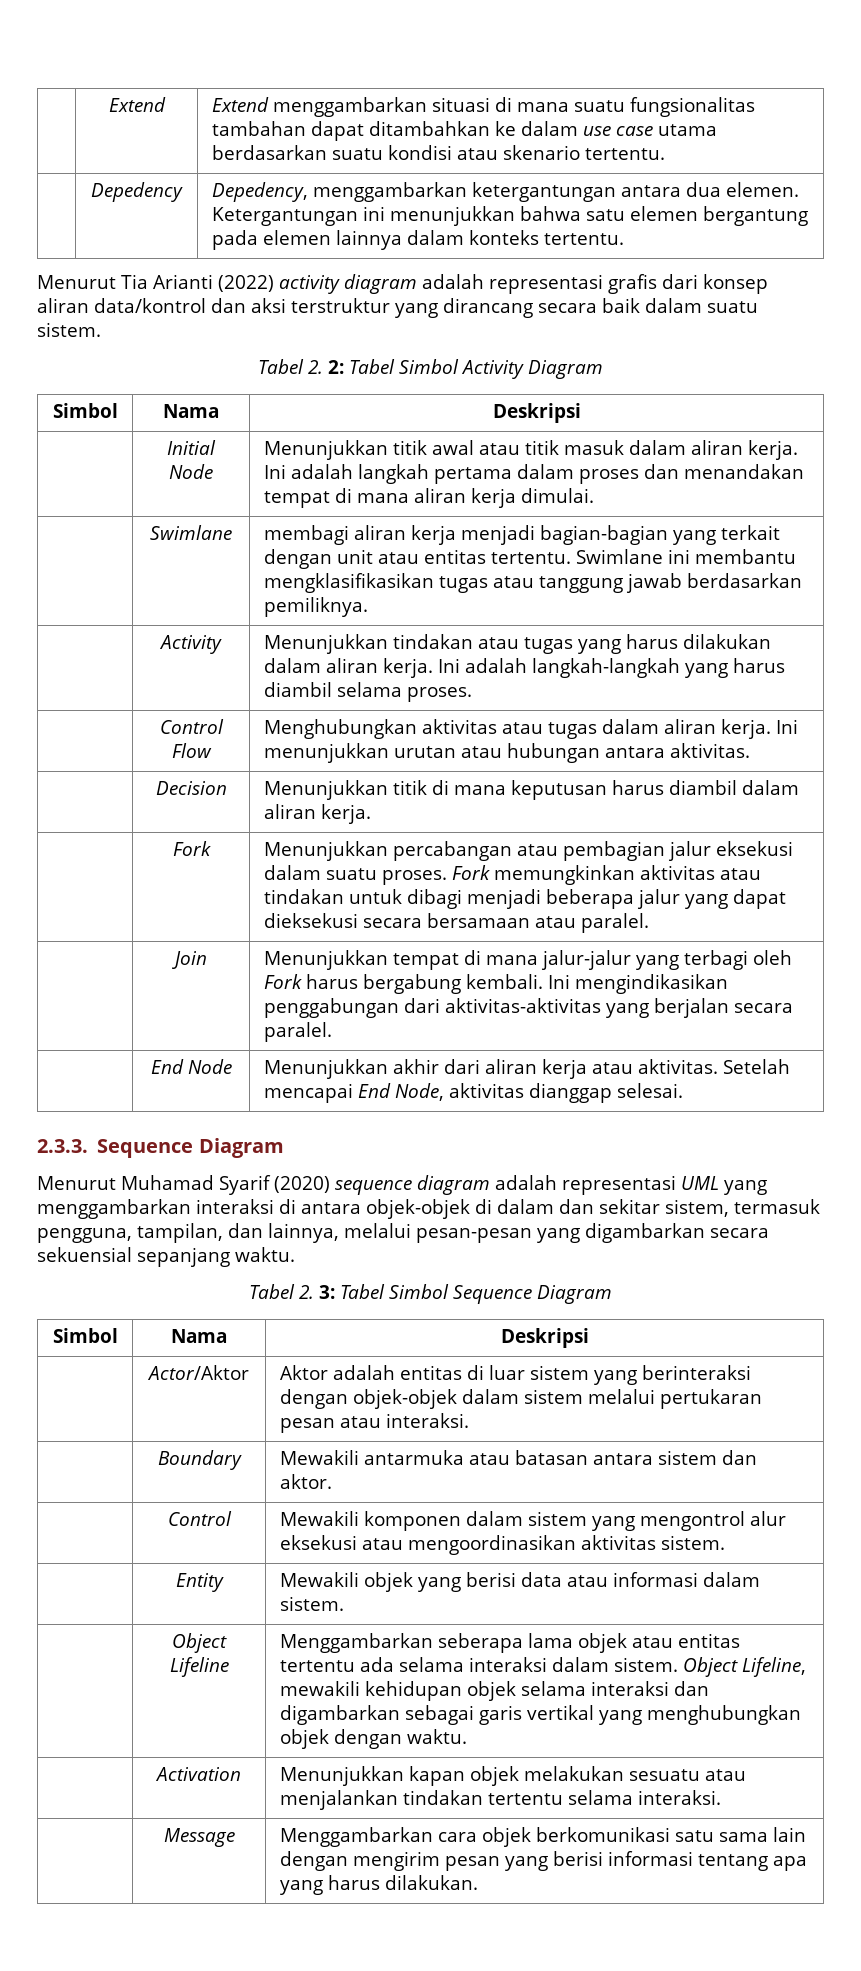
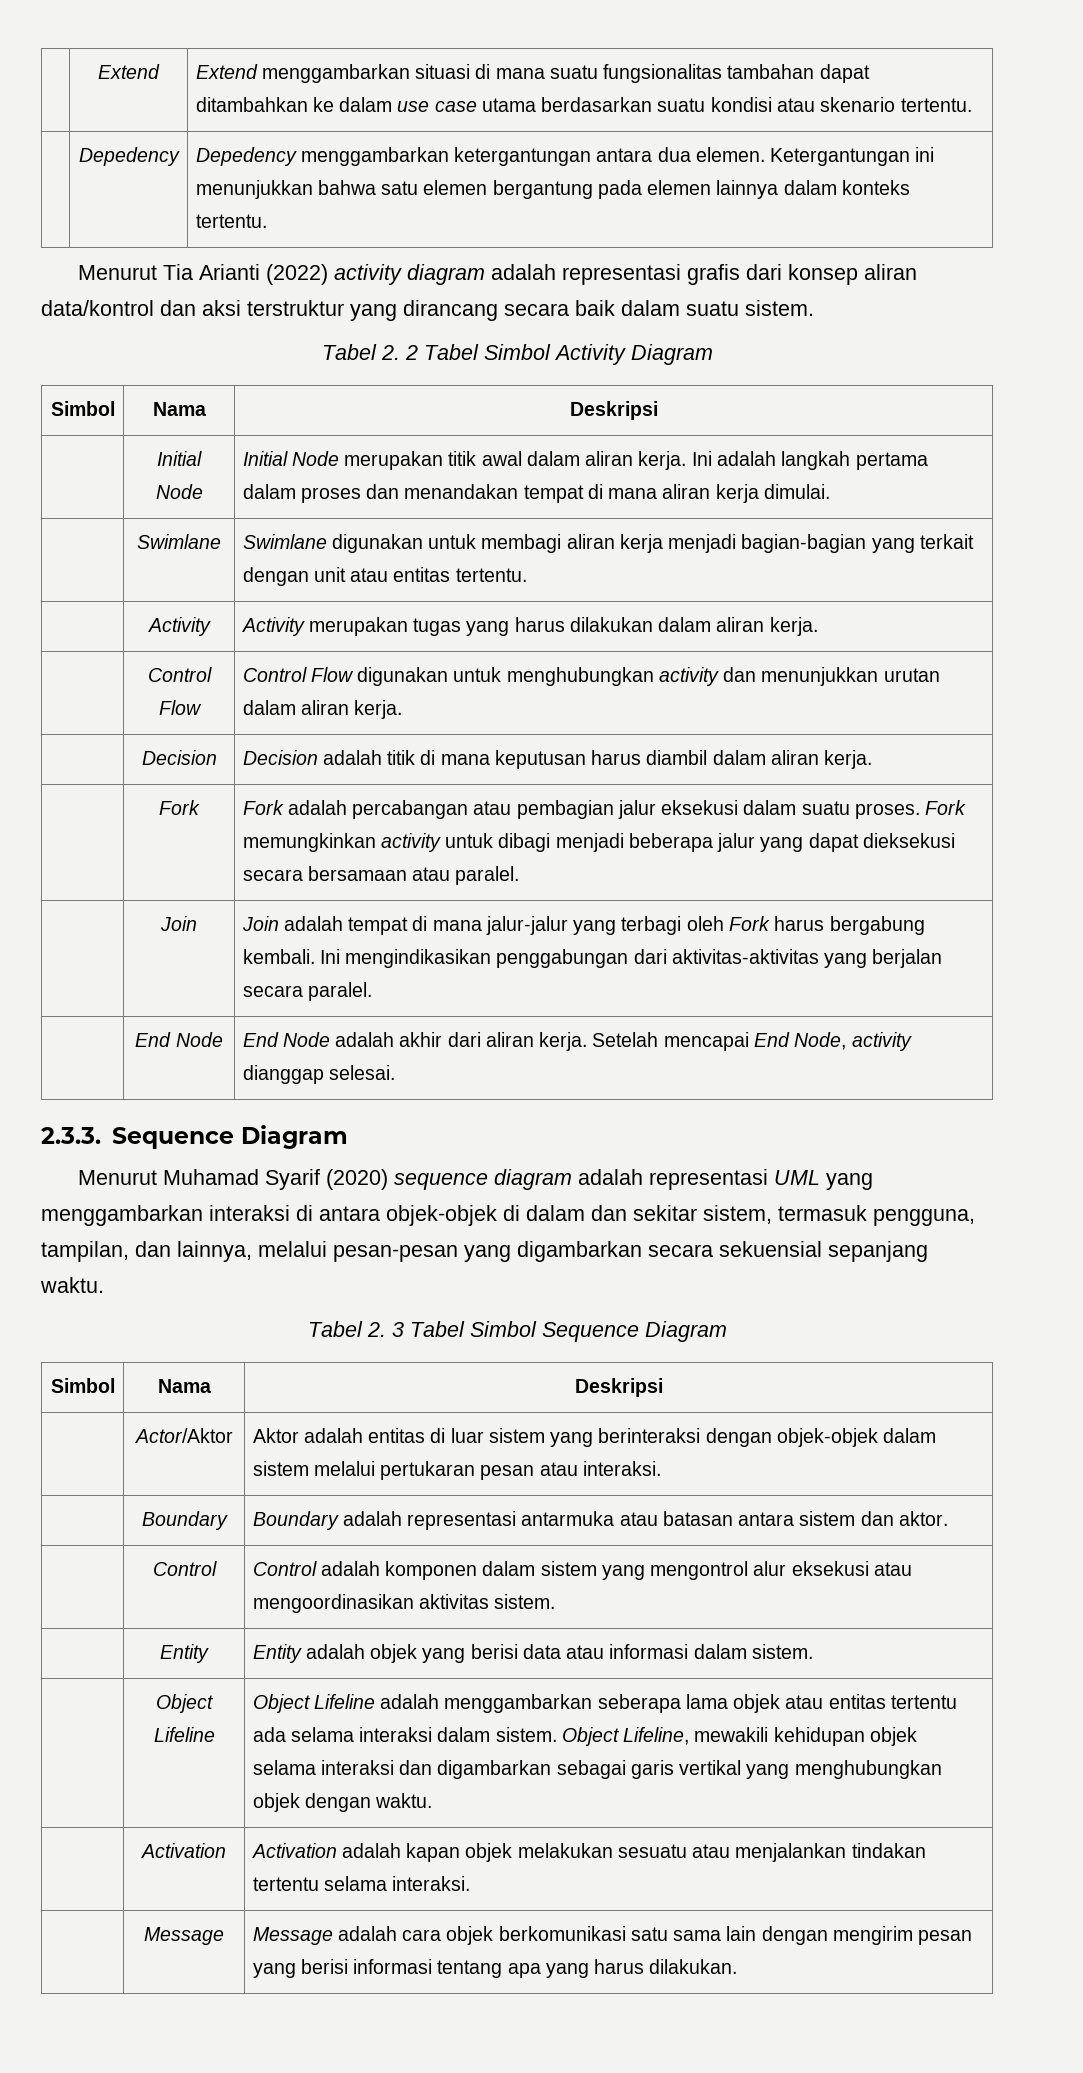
- | Depedency | Depedency, menggambarkan ketergantungan antara dua elemen. Ketergantungan ini menunjukkan bahwa satu elemen bergantung pada elemen lainnya dalam konteks tertentu.
+ | Depedency | Depedency menggambarkan ketergantungan antara dua elemen. Ketergantungan ini menunjukkan bahwa satu elemen bergantung pada elemen lainnya dalam konteks tertentu.
- Tabel 2. 2: Tabel Simbol Activity Diagram
+ Tabel 2. 2 Tabel Simbol Activity Diagram
- | Initial Node | Menunjukkan titik awal atau titik masuk dalam aliran kerja. Ini adalah langkah pertama dalam proses dan menandakan tempat di mana aliran kerja dimulai.
+ | Initial Node | Initial Node merupakan titik awal dalam aliran kerja. Ini adalah langkah pertama dalam proses dan menandakan tempat di mana aliran kerja dimulai.
- | Swimlane | membagi aliran kerja menjadi bagian-bagian yang terkait dengan unit atau entitas tertentu. Swimlane ini membantu mengklasifikasikan tugas atau tanggung jawab berdasarkan pemiliknya.
- | Activity | Menunjukkan tindakan atau tugas yang harus dilakukan dalam aliran kerja. Ini adalah langkah-langkah yang harus diambil selama proses.
- | Control Flow | Menghubungkan aktivitas atau tugas dalam aliran kerja. Ini menunjukkan urutan atau hubungan antara aktivitas.
+ | Swimlane | Swimlane digunakan untuk membagi aliran kerja menjadi bagian-bagian yang terkait dengan unit atau entitas tertentu.
+ | Activity | Activity merupakan tugas yang harus dilakukan dalam aliran kerja.
+ | Control Flow | Control Flow digunakan untuk menghubungkan activity dan menunjukkan urutan dalam aliran kerja.
- | Decision | Menunjukkan titik di mana keputusan harus diambil dalam aliran kerja.
+ | Decision | Decision adalah titik di mana keputusan harus diambil dalam aliran kerja.
- | Fork | Menunjukkan percabangan atau pembagian jalur eksekusi dalam suatu proses. Fork memungkinkan aktivitas atau tindakan untuk dibagi menjadi beberapa jalur yang dapat dieksekusi secara bersamaan atau paralel.
+ | Fork | Fork adalah percabangan atau pembagian jalur eksekusi dalam suatu proses. Fork memungkinkan activity untuk dibagi menjadi beberapa jalur yang dapat dieksekusi secara bersamaan atau paralel.
- | Join | Menunjukkan tempat di mana jalur-jalur yang terbagi oleh Fork harus bergabung kembali. Ini mengindikasikan penggabungan dari aktivitas-aktivitas yang berjalan secara paralel.
+ | Join | Join adalah tempat di mana jalur-jalur yang terbagi oleh Fork harus bergabung kembali. Ini mengindikasikan penggabungan dari aktivitas-aktivitas yang berjalan secara paralel.
- | End Node | Menunjukkan akhir dari aliran kerja atau aktivitas. Setelah mencapai End Node, aktivitas dianggap selesai.
+ | End Node | End Node adalah akhir dari aliran kerja. Setelah mencapai End Node, activity dianggap selesai.
- Tabel 2. 3: Tabel Simbol Sequence Diagram
+ Tabel 2. 3 Tabel Simbol Sequence Diagram
- | Boundary | Mewakili antarmuka atau batasan antara sistem dan aktor.
+ | Boundary | Boundary adalah representasi antarmuka atau batasan antara sistem dan aktor.
- | Control | Mewakili komponen dalam sistem yang mengontrol alur eksekusi atau mengoordinasikan aktivitas sistem.
+ | Control | Control adalah komponen dalam sistem yang mengontrol alur eksekusi atau mengoordinasikan aktivitas sistem.
- | Entity | Mewakili objek yang berisi data atau informasi dalam sistem.
+ | Entity | Entity adalah objek yang berisi data atau informasi dalam sistem.
- | Object Lifeline | Menggambarkan seberapa lama objek atau entitas tertentu ada selama interaksi dalam sistem. Object Lifeline, mewakili kehidupan objek selama interaksi dan digambarkan sebagai garis vertikal yang menghubungkan objek dengan waktu.
+ | Object Lifeline | Object Lifeline adalah menggambarkan seberapa lama objek atau entitas tertentu ada selama interaksi dalam sistem. Object Lifeline, mewakili kehidupan objek selama interaksi dan digambarkan sebagai garis vertikal yang menghubungkan objek dengan waktu.
- | Activation | Menunjukkan kapan objek melakukan sesuatu atau menjalankan tindakan tertentu selama interaksi.
+ | Activation | Activation adalah kapan objek melakukan sesuatu atau menjalankan tindakan tertentu selama interaksi.
- | Message | Menggambarkan cara objek berkomunikasi satu sama lain dengan mengirim pesan yang berisi informasi tentang apa yang harus dilakukan.
+ | Message | Message adalah cara objek berkomunikasi satu sama lain dengan mengirim pesan yang berisi informasi tentang apa yang harus dilakukan.

